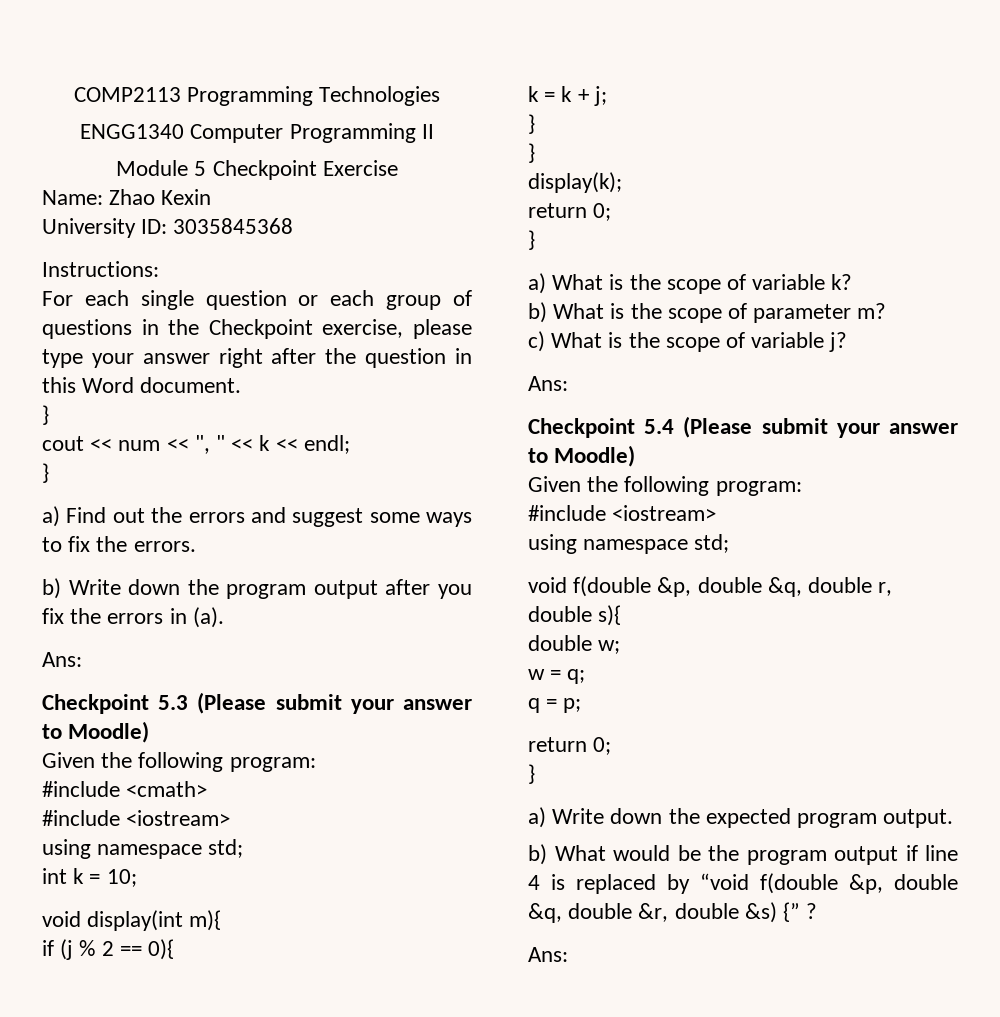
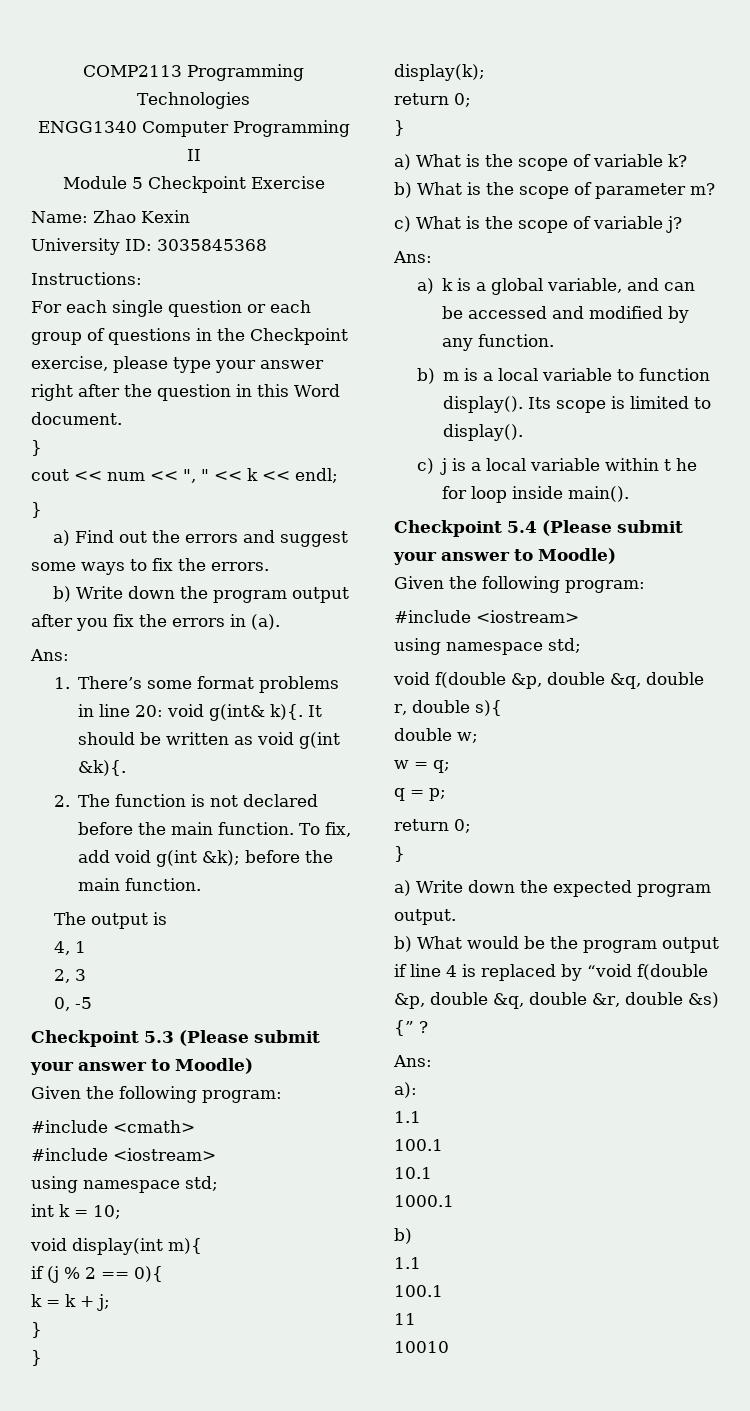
+ 1. There’s some format problems in line 20: void g(int& k){. It should be written as void g(int &k){.
+ 2. The function is not declared before the main function. To fix, add void g(int &k); before the main function.
+ The output is
+ 4, 1
+ 2, 3
+ 0, -5
+ a) k is a global variable, and can be accessed and modified by any function.
+ b) m is a local variable to function display(). Its scope is limited to display().
+ c) j is a local variable within t he for loop inside main().
+ a):
+ 1.1
+ 100.1
+ 10.1
+ 1000.1
+ b)
+ 1.1
+ 100.1
+ 11
+ 10010

